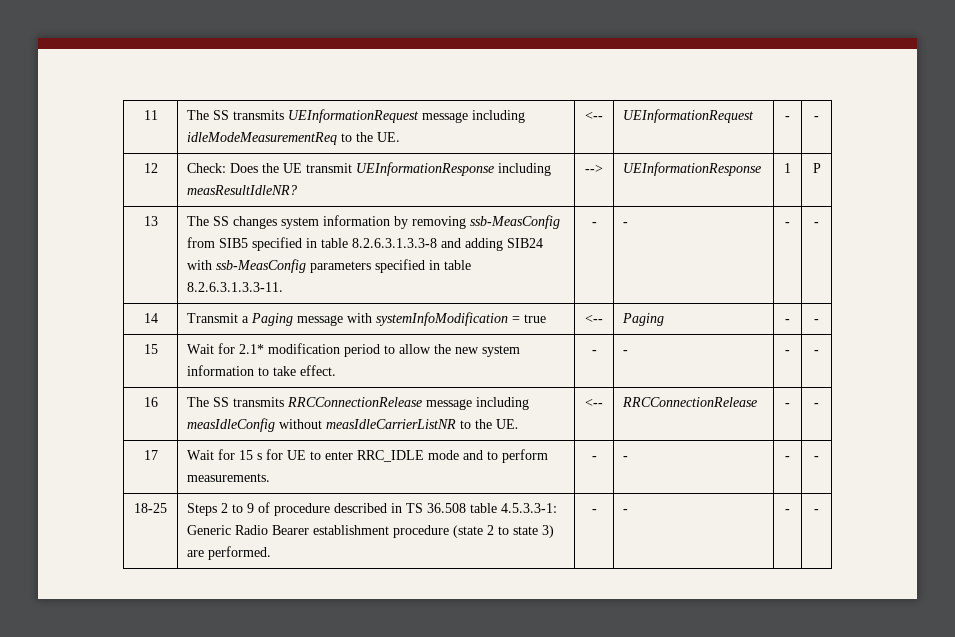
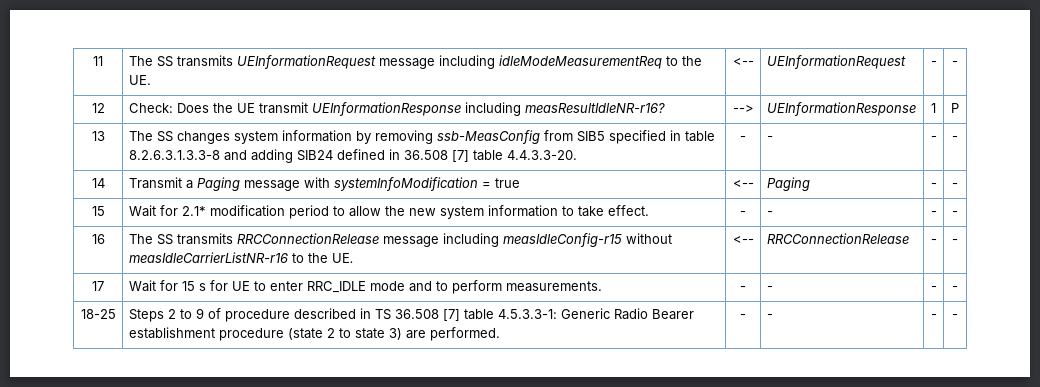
- 12 | Check: Does the UE transmit UEInformationResponse including measResultIdleNR? | --> | UEInformationResponse | 1 | P
+ 12 | Check: Does the UE transmit UEInformationResponse including measResultIdleNR-r16? | --> | UEInformationResponse | 1 | P
- 13 | The SS changes system information by removing ssb-MeasConfig from SIB5 specified in table 8.2.6.3.1.3.3-8 and adding SIB24 with ssb-MeasConfig parameters specified in table 8.2.6.3.1.3.3-11. | - | - | - | -
+ 13 | The SS changes system information by removing ssb-MeasConfig from SIB5 specified in table 8.2.6.3.1.3.3-8 and adding SIB24 defined in 36.508 [7] table 4.4.3.3-20. | - | - | - | -
- 16 | The SS transmits RRCConnectionRelease message including measIdleConfig without measIdleCarrierListNR to the UE. | <-- | RRCConnectionRelease | - | -
+ 16 | The SS transmits RRCConnectionRelease message including measIdleConfig-r15 without measIdleCarrierListNR-r16 to the UE. | <-- | RRCConnectionRelease | - | -
- 18-25 | Steps 2 to 9 of procedure described in TS 36.508 table 4.5.3.3-1: Generic Radio Bearer establishment procedure (state 2 to state 3) are performed. | - | - | - | -
+ 18-25 | Steps 2 to 9 of procedure described in TS 36.508 [7] table 4.5.3.3-1: Generic Radio Bearer establishment procedure (state 2 to state 3) are performed. | - | - | - | -

